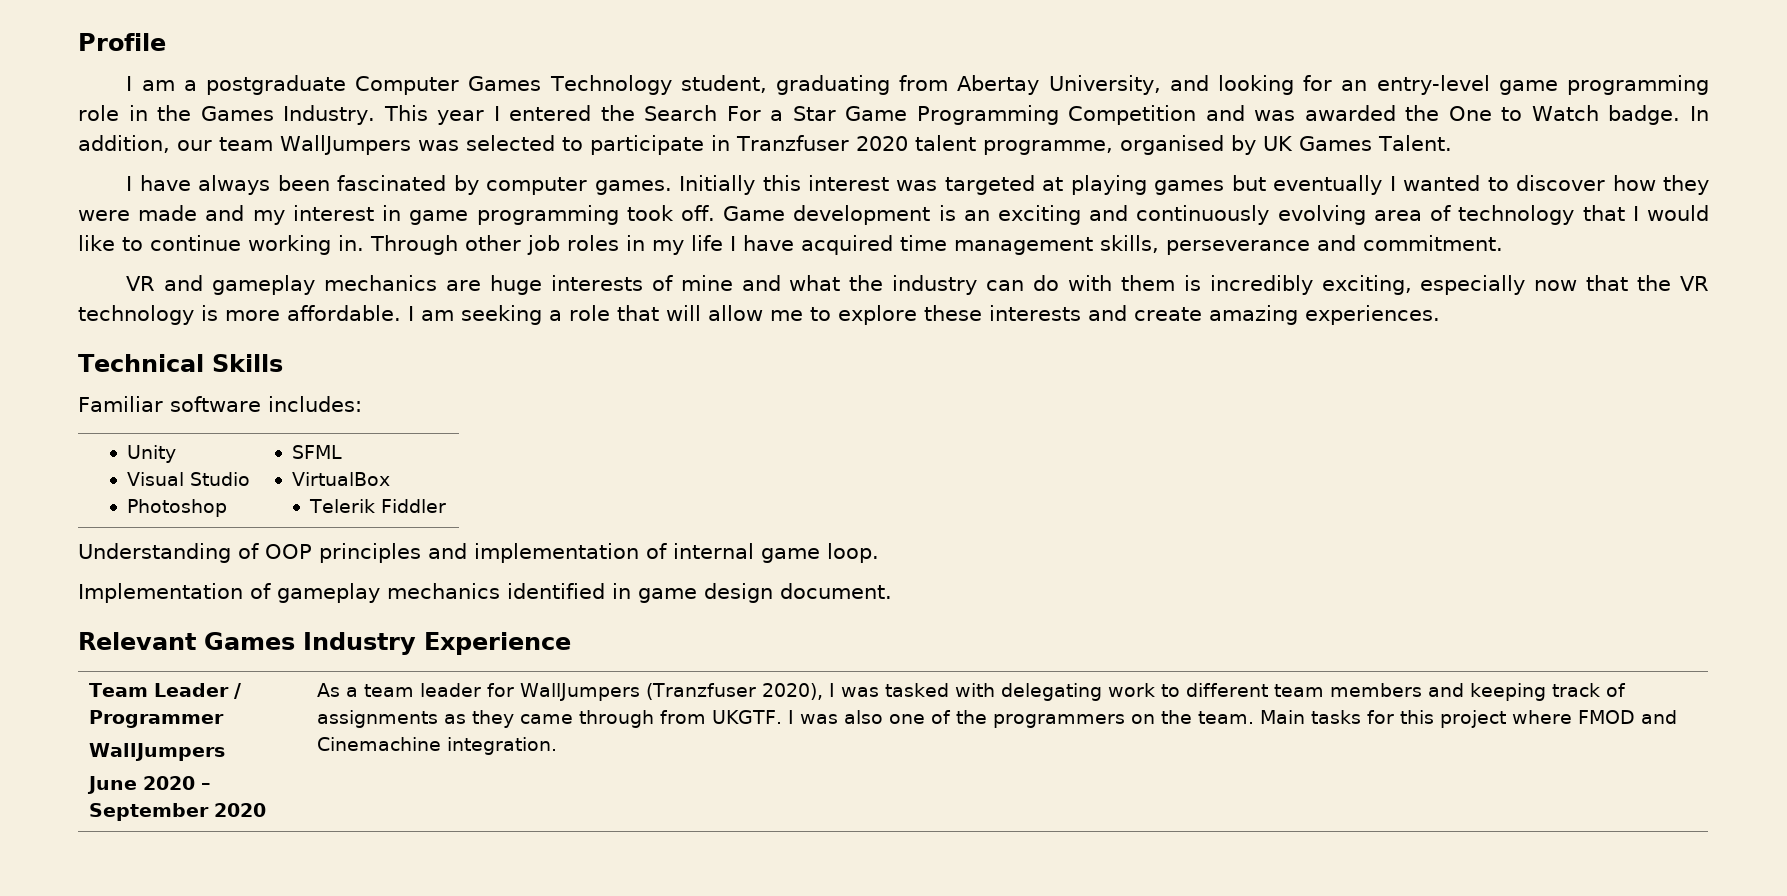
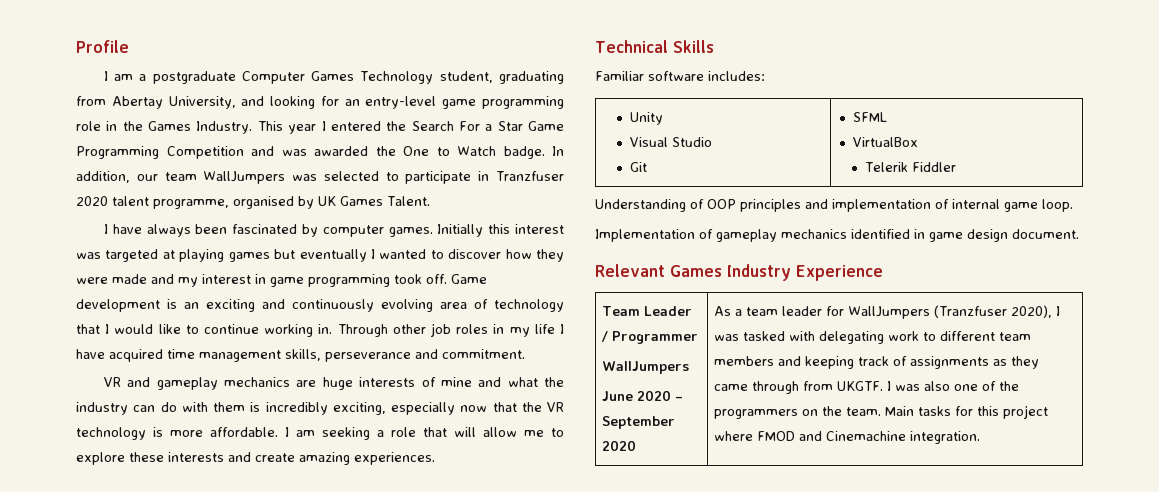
  Unity
  Visual Studio
- Photoshop | SFML
+ Git | SFML

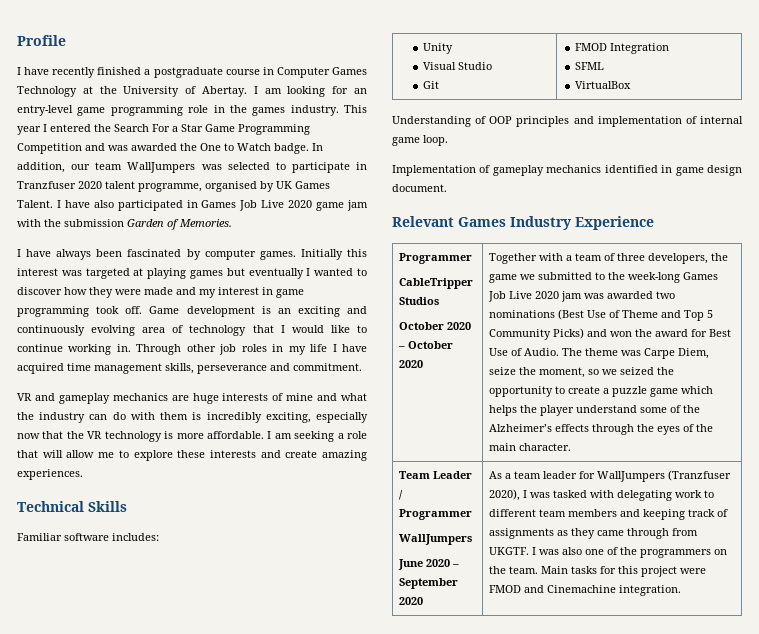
- I am a postgraduate Computer Games Technology student, graduating from Abertay University, and looking for an entry-level game programming role in the Games Industry.
+ I have recently finished a postgraduate course in Computer Games Technology at the University of Abertay. I am looking for an entry-level game programming role in the games industry.
+ I have also participated in Games Job Live 2020 game jam with the submission Garden of Memories.
  Unity
  Visual Studio
- Git | SFML
+ Git | FMOD Integration
+ SFML
  VirtualBox
- Telerik Fiddler
  Relevant Games Industry Experience
+ Programmer
+ CableTripper Studios
+ October 2020 – October 2020 | Together with a team of three developers, the game we submitted to the week-long Games Job Live 2020 jam was awarded two nominations (Best Use of Theme and Top 5 Community Picks) and won the award for Best Use of Audio. The theme was Carpe Diem, seize the moment, so we seized the opportunity to create a puzzle game which helps the player understand some of the Alzheimer’s effects through the eyes of the main character.
- Main tasks for this project where FMOD and Cinemachine integration.
+ Main tasks for this project were FMOD and Cinemachine integration.

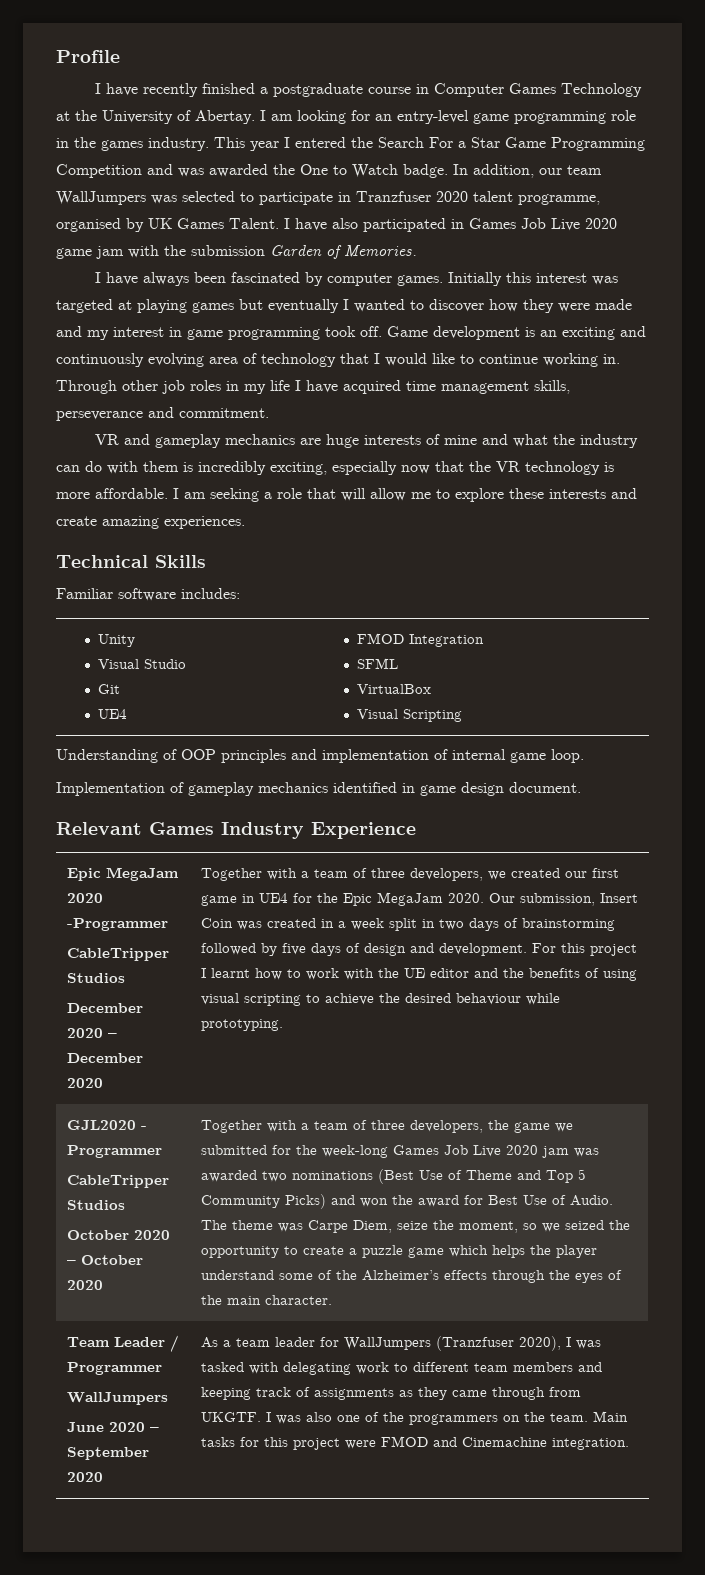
  Unity
  Visual Studio
- Git | FMOD Integration
+ Git
+ UE4 | FMOD Integration
  SFML
  VirtualBox
+ Visual Scripting
  Relevant Games Industry Experience
- Programmer
+ Epic MegaJam 2020 -Programmer
+ CableTripper Studios
+ December 2020 – December 2020 | Together with a team of three developers, we created our first game in UE4 for the Epic MegaJam 2020. Our submission, Insert Coin was created in a week split in two days of brainstorming followed by five days of design and development. For this project I learnt how to work with the UE editor and the benefits of using visual scripting to achieve the desired behaviour while prototyping.
+ GJL2020 - Programmer
- Together with a team of three developers, the game we submitted to the week-long Games Job Live 2020 jam was awarded two nominations (Best Use of Theme and Top 5 Community Picks) and won the award for Best Use of Audio.
+ Together with a team of three developers, the game we submitted for the week-long Games Job Live 2020 jam was awarded two nominations (Best Use of Theme and Top 5 Community Picks) and won the award for Best Use of Audio.

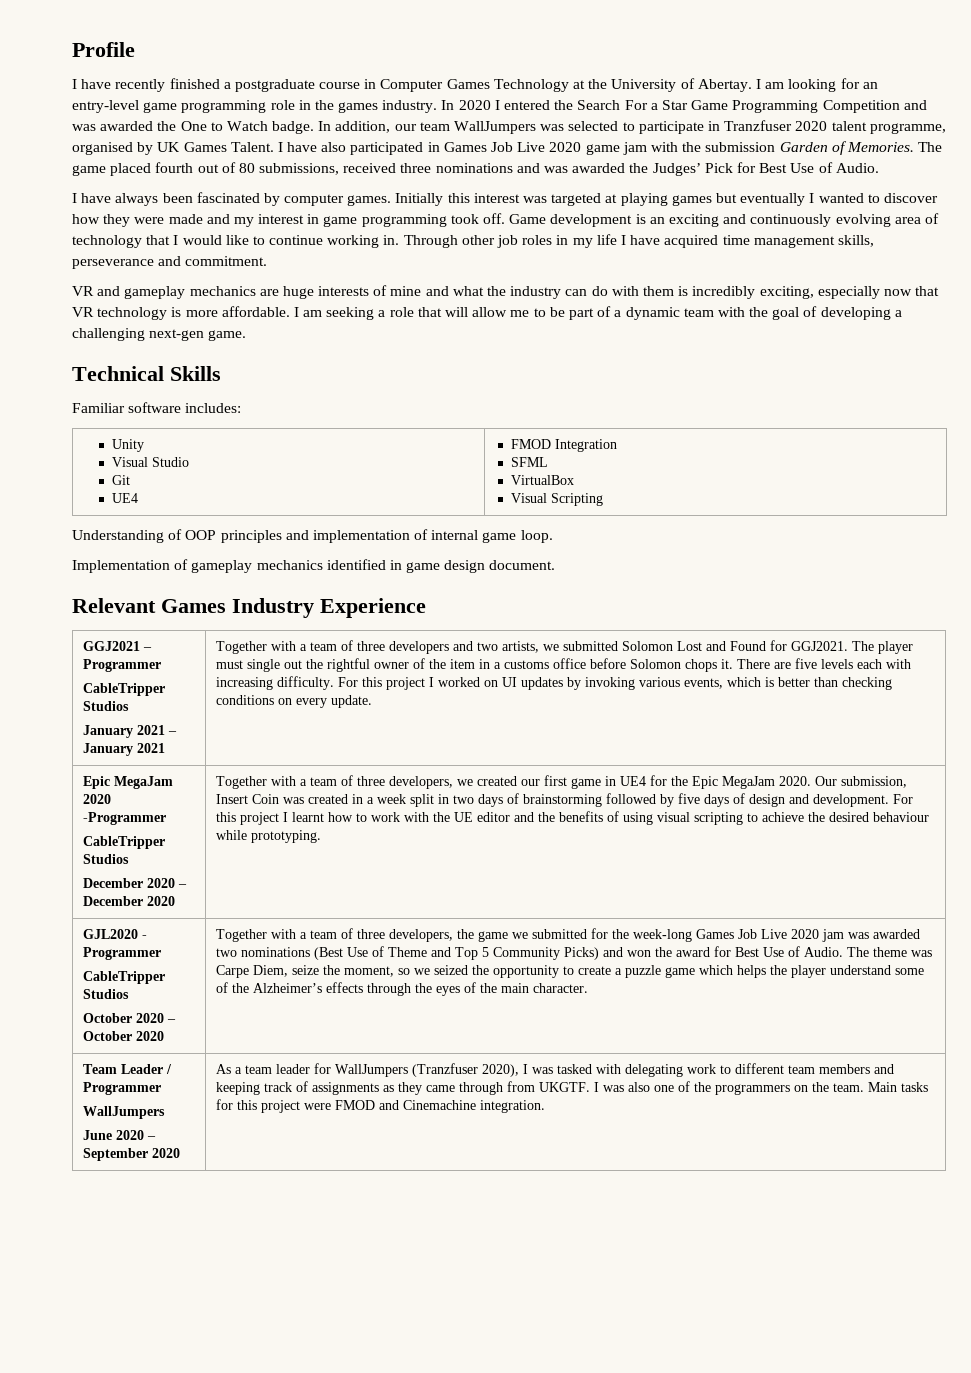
- This year I entered the Search For a Star Game Programming Competition and was awarded the One to Watch badge.
+ In 2020 I entered the Search For a Star Game Programming Competition and was awarded the One to Watch badge.
+ The game placed fourth out of 80 submissions, received three nominations and was awarded the Judges’ Pick for Best Use of Audio.
- VR and gameplay mechanics are huge interests of mine and what the industry can do with them is incredibly exciting, especially now that the VR technology is more affordable.
+ VR and gameplay mechanics are huge interests of mine and what the industry can do with them is incredibly exciting, especially now that VR technology is more affordable.
- I am seeking a role that will allow me to explore these interests and create amazing experiences.
+ I am seeking a role that will allow me to be part of a dynamic team with the goal of developing a challenging next-gen game.
+ GGJ2021 – Programmer
+ CableTripper Studios
+ January 2021 – January 2021 | Together with a team of three developers and two artists, we submitted Solomon Lost and Found for GGJ2021. The player must single out the rightful owner of the item in a customs office before Solomon chops it. There are five levels each with increasing difficulty. For this project I worked on UI updates by invoking various events, which is better than checking conditions on every update.

